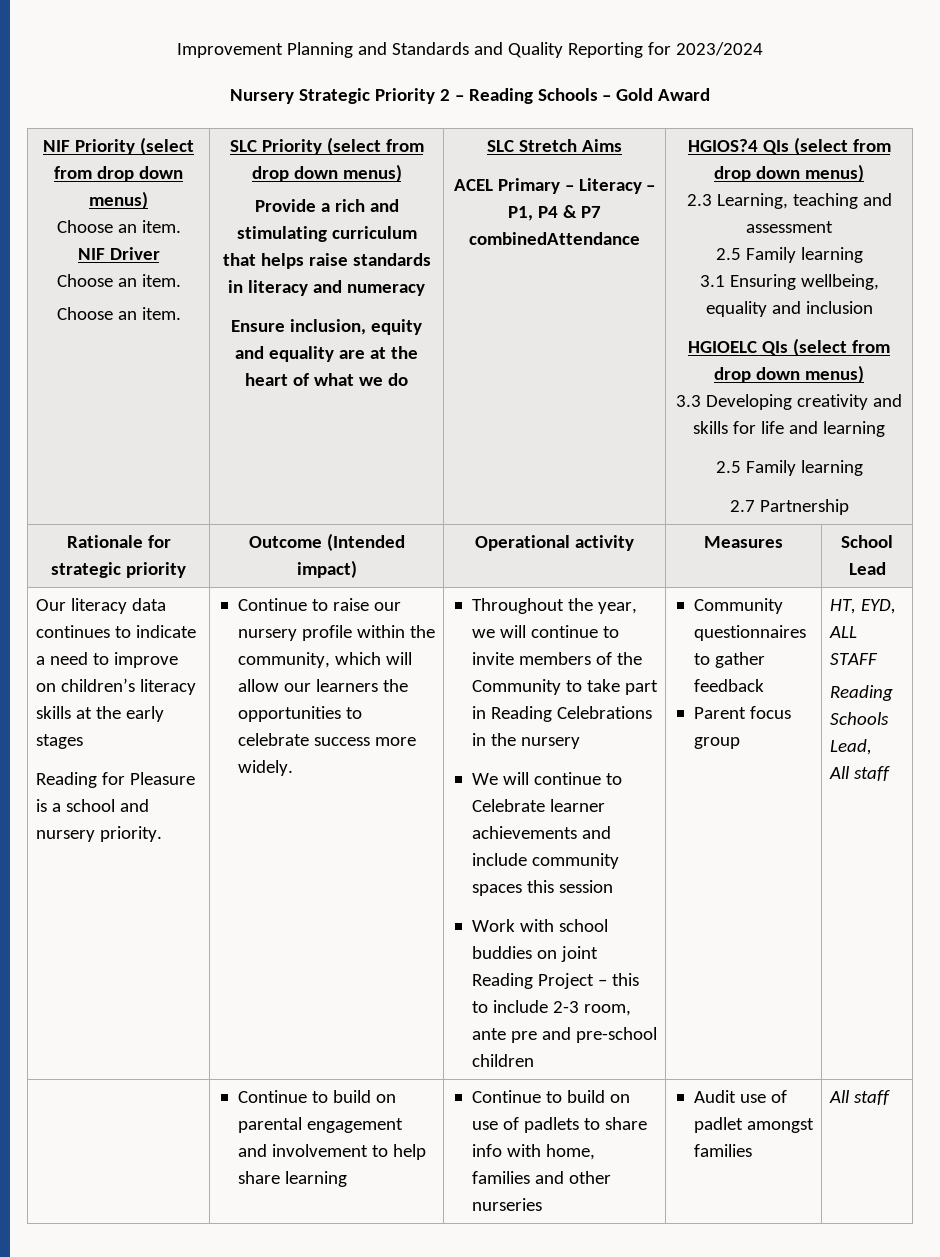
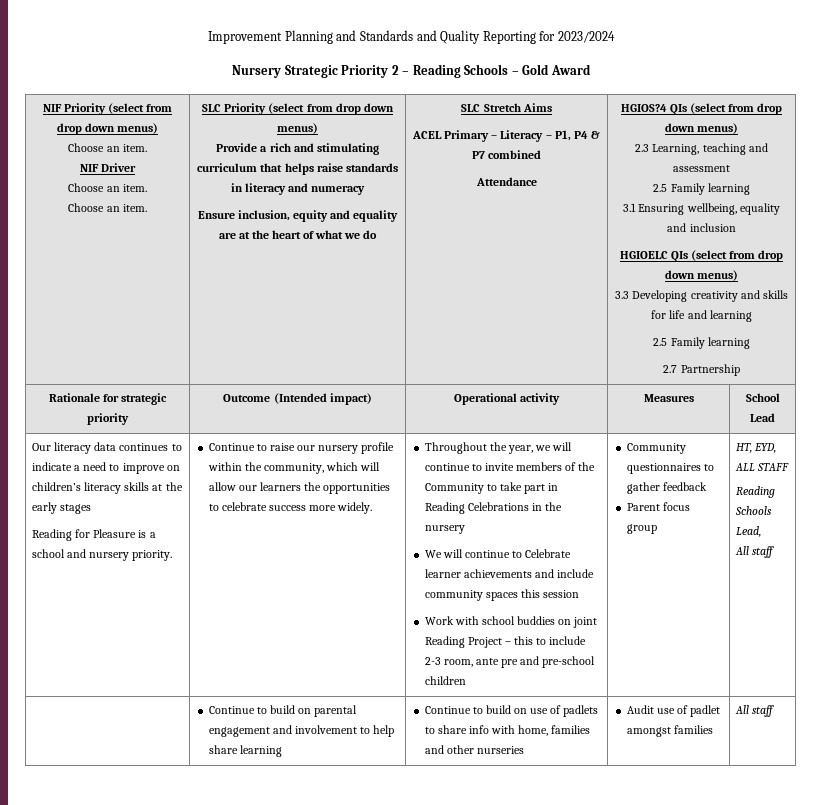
- ACEL Primary – Literacy – P1, P4 & P7 combinedAttendance
+ ACEL Primary – Literacy – P1, P4 & P7 combined
+ Attendance

